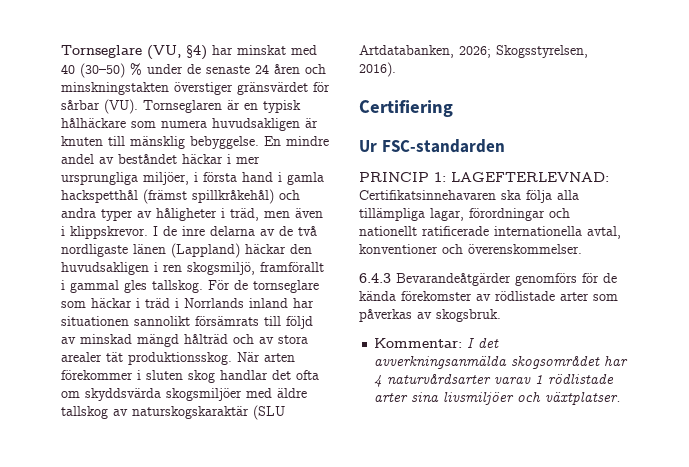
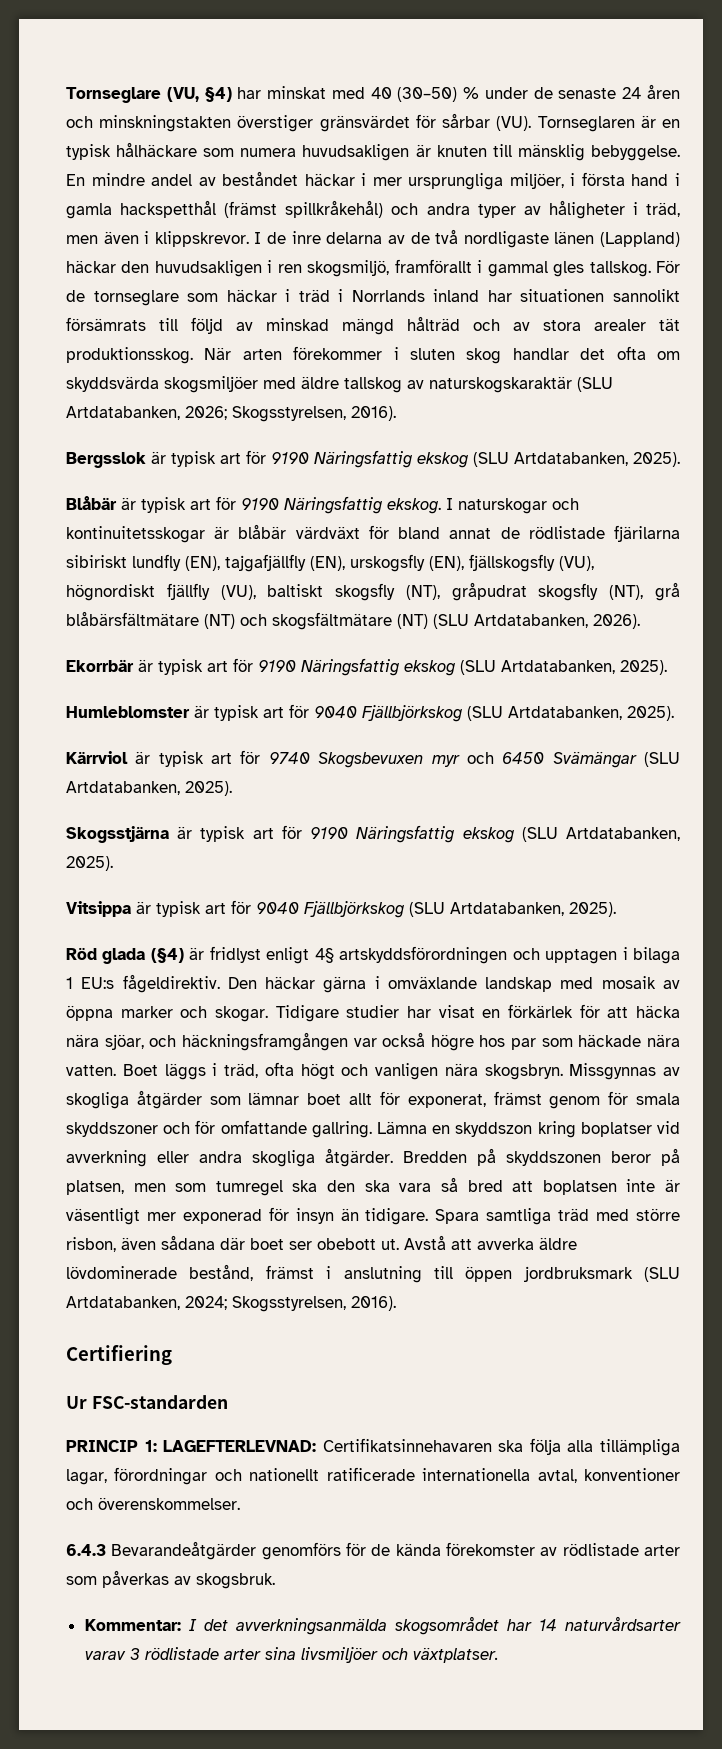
+ Bergsslok är typisk art för 9190 Näringsfattig ekskog (SLU Artdatabanken, 2025).
+ Blåbär är typisk art för 9190 Näringsfattig ekskog. I naturskogar och kontinuitetsskogar är blåbär värdväxt för bland annat de rödlistade fjärilarna sibiriskt lundfly (EN), tajgafjällfly (EN), urskogsfly (EN), fjällskogsfly (VU), högnordiskt fjällfly (VU), baltiskt skogsfly (NT), gråpudrat skogsfly (NT), grå blåbärsfältmätare (NT) och skogsfältmätare (NT) (SLU Artdatabanken, 2026).
+ Ekorrbär är typisk art för 9190 Näringsfattig ekskog (SLU Artdatabanken, 2025).
+ Humleblomster är typisk art för 9040 Fjällbjörkskog (SLU Artdatabanken, 2025).
+ Kärrviol är typisk art för 9740 Skogsbevuxen myr och 6450 Svämängar (SLU Artdatabanken, 2025).
+ Skogsstjärna är typisk art för 9190 Näringsfattig ekskog (SLU Artdatabanken, 2025).
+ Vitsippa är typisk art för 9040 Fjällbjörkskog (SLU Artdatabanken, 2025).
+ Röd glada (§4) är fridlyst enligt 4§ artskyddsförordningen och upptagen i bilaga 1 EU:s fågeldirektiv. Den häckar gärna i omväxlande landskap med mosaik av öppna marker och skogar. Tidigare studier har visat en förkärlek för att häcka nära sjöar, och häckningsframgången var också högre hos par som häckade nära vatten. Boet läggs i träd, ofta högt och vanligen nära skogsbryn. Missgynnas av skogliga åtgärder som lämnar boet allt för exponerat, främst genom för smala skyddszoner och för omfattande gallring. Lämna en skyddszon kring boplatser vid avverkning eller andra skogliga åtgärder. Bredden på skyddszonen beror på platsen, men som tumregel ska den ska vara så bred att boplatsen inte är väsentligt mer exponerad för insyn än tidigare. Spara samtliga träd med större risbon, även sådana där boet ser obebott ut. Avstå att avverka äldre lövdominerade bestånd, främst i anslutning till öppen jordbruksmark (SLU Artdatabanken, 2024; Skogsstyrelsen, 2016).
- Kommentar: I det avverkningsanmälda skogsområdet har 4 naturvårdsarter varav 1 rödlistade arter sina livsmiljöer och växtplatser.
+ Kommentar: I det avverkningsanmälda skogsområdet har 14 naturvårdsarter varav 3 rödlistade arter sina livsmiljöer och växtplatser.

